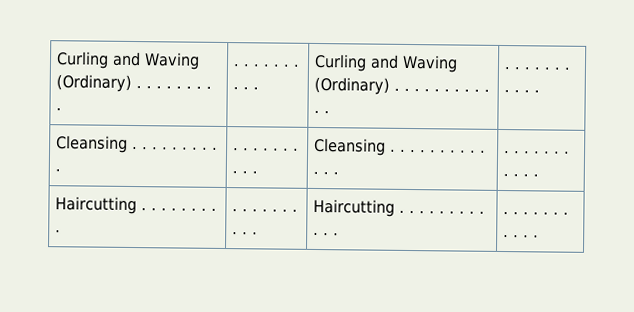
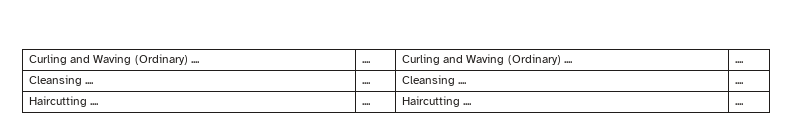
- Curling and Waving (Ordinary) . . . . . . . . . | . . . . . . . . . . | Curling and Waving (Ordinary) . . . . . . . . . . . . | . . . . . . . . . . .
- Cleansing . . . . . . . . . . | . . . . . . . . . . | Cleansing . . . . . . . . . . . . . | . . . . . . . . . . .
- Haircutting . . . . . . . . . | . . . . . . . . . . | Haircutting . . . . . . . . . . . . | . . . . . . . . . . .
+ Curling and Waving (Ordinary) .... | .... | Curling and Waving (Ordinary) .... | ....
+ Cleansing .... | .... | Cleansing .... | ....
+ Haircutting .... | .... | Haircutting .... | ....

